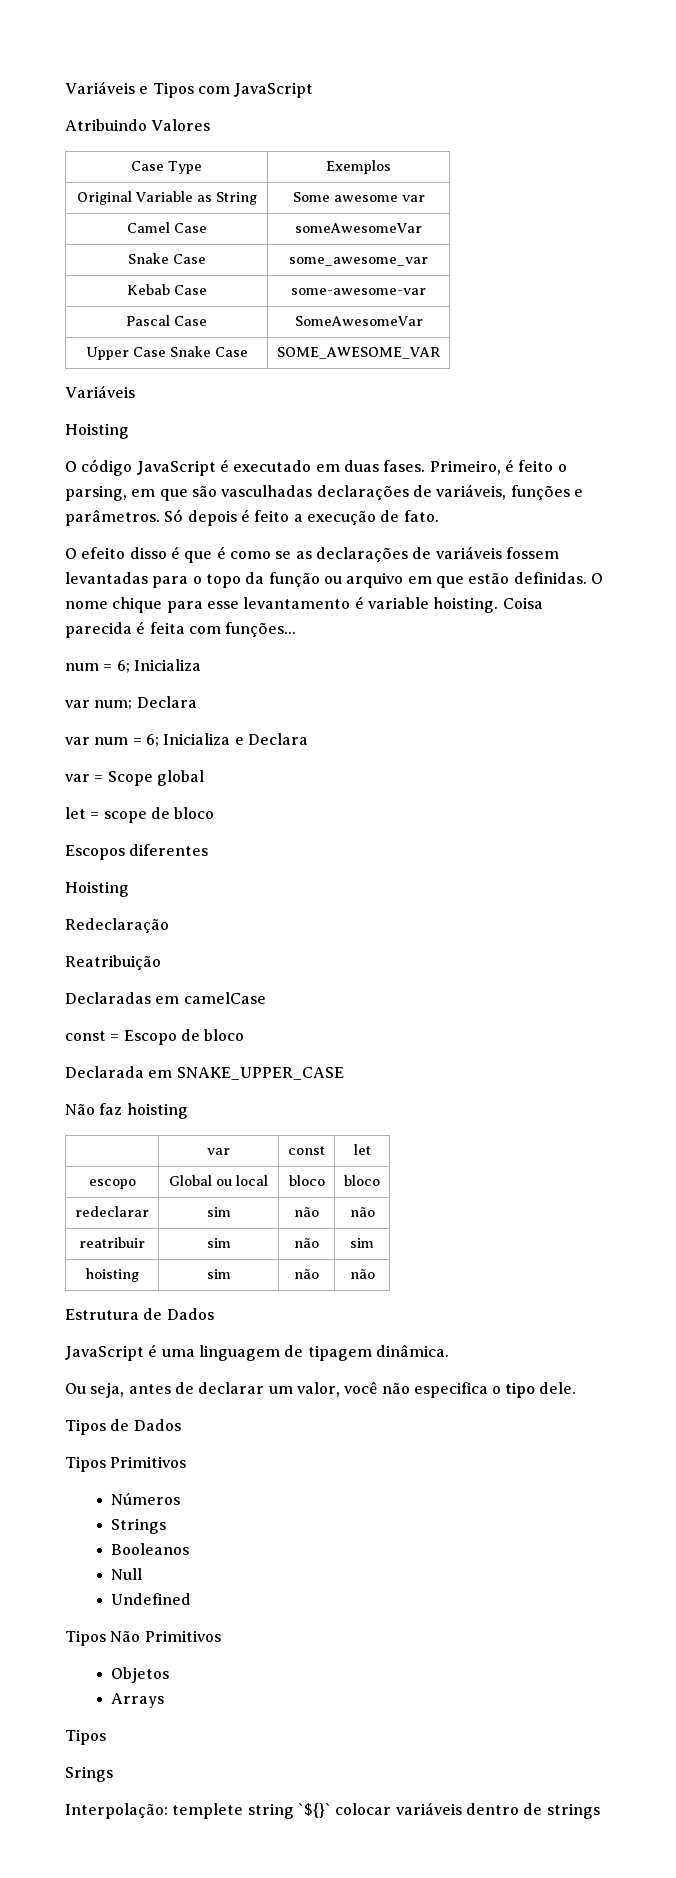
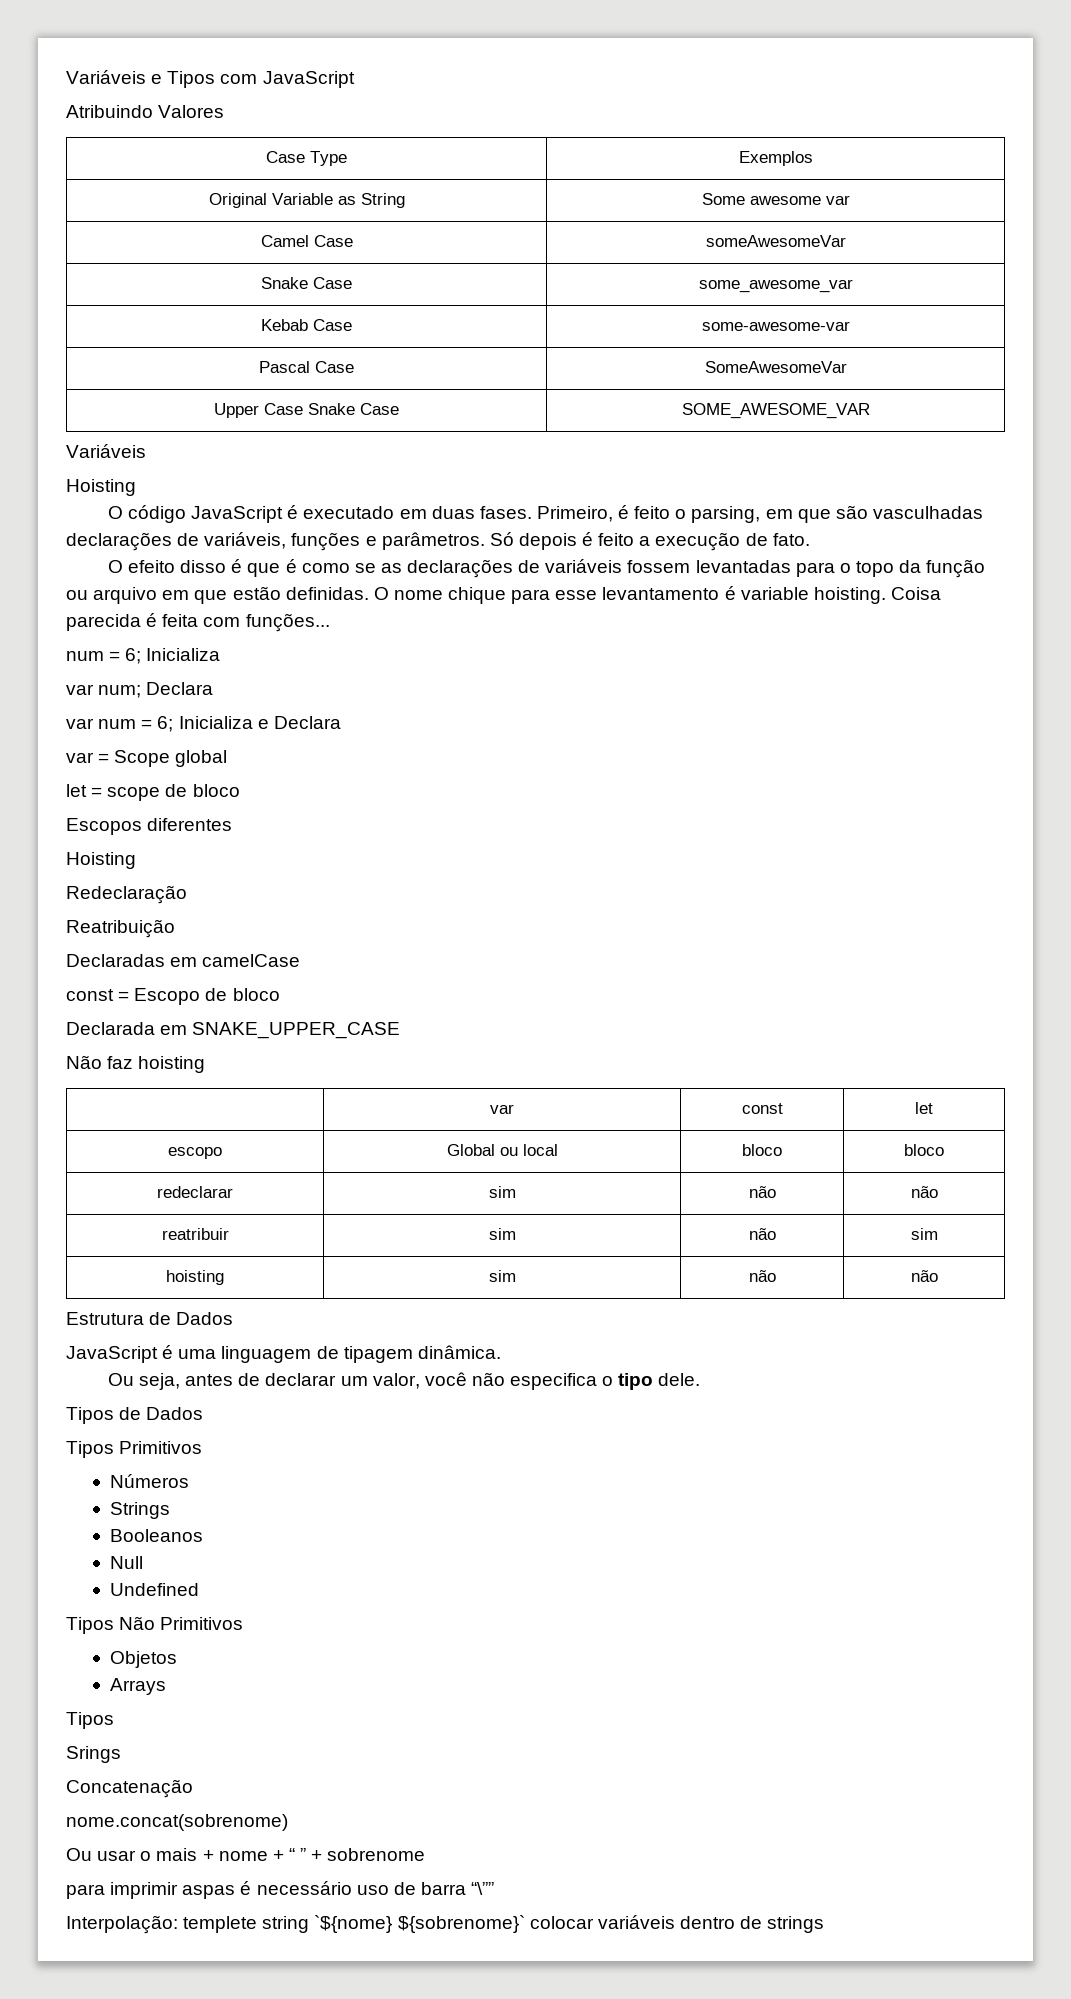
+ Concatenação
+ nome.concat(sobrenome)
+ Ou usar o mais + nome + “ ” + sobrenome
+ para imprimir aspas é necessário uso de barra “\””
- Interpolação: templete string `${}` colocar variáveis dentro de strings
+ Interpolação: templete string `${nome} ${sobrenome}` colocar variáveis dentro de strings

